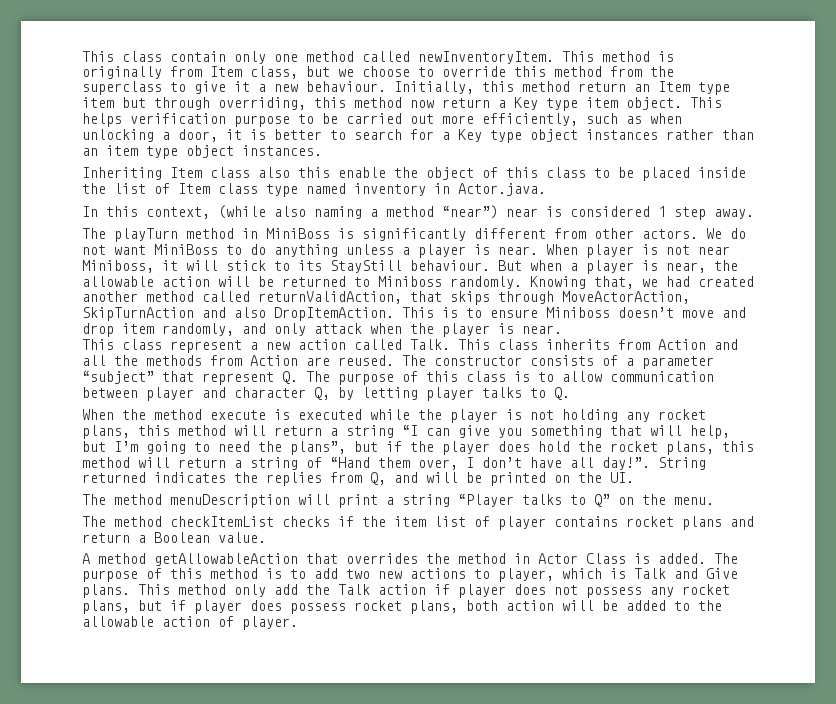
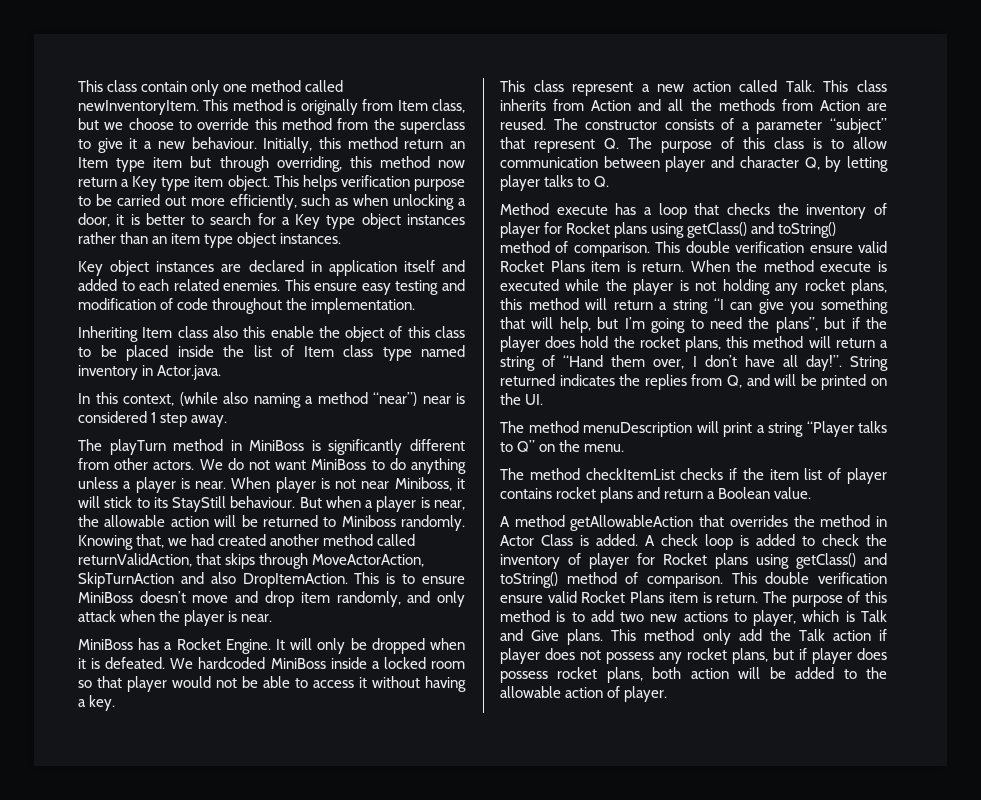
+ Key object instances are declared in application itself and added to each related enemies. This ensure easy testing and modification of code throughout the implementation.
- This is to ensure Miniboss doesn’t move and drop item randomly, and only attack when the player is near.
+ This is to ensure MiniBoss doesn’t move and drop item randomly, and only attack when the player is near.
+ MiniBoss has a Rocket Engine. It will only be dropped when it is defeated. We hardcoded MiniBoss inside a locked room so that player would not be able to access it without having a key.
+ Method execute has a loop that checks the inventory of player for Rocket plans using getClass() and toString() method of comparison. This double verification ensure valid Rocket Plans item is return.
+ A check loop is added to check the inventory of player for Rocket plans using getClass() and toString() method of comparison. This double verification ensure valid Rocket Plans item is return.

